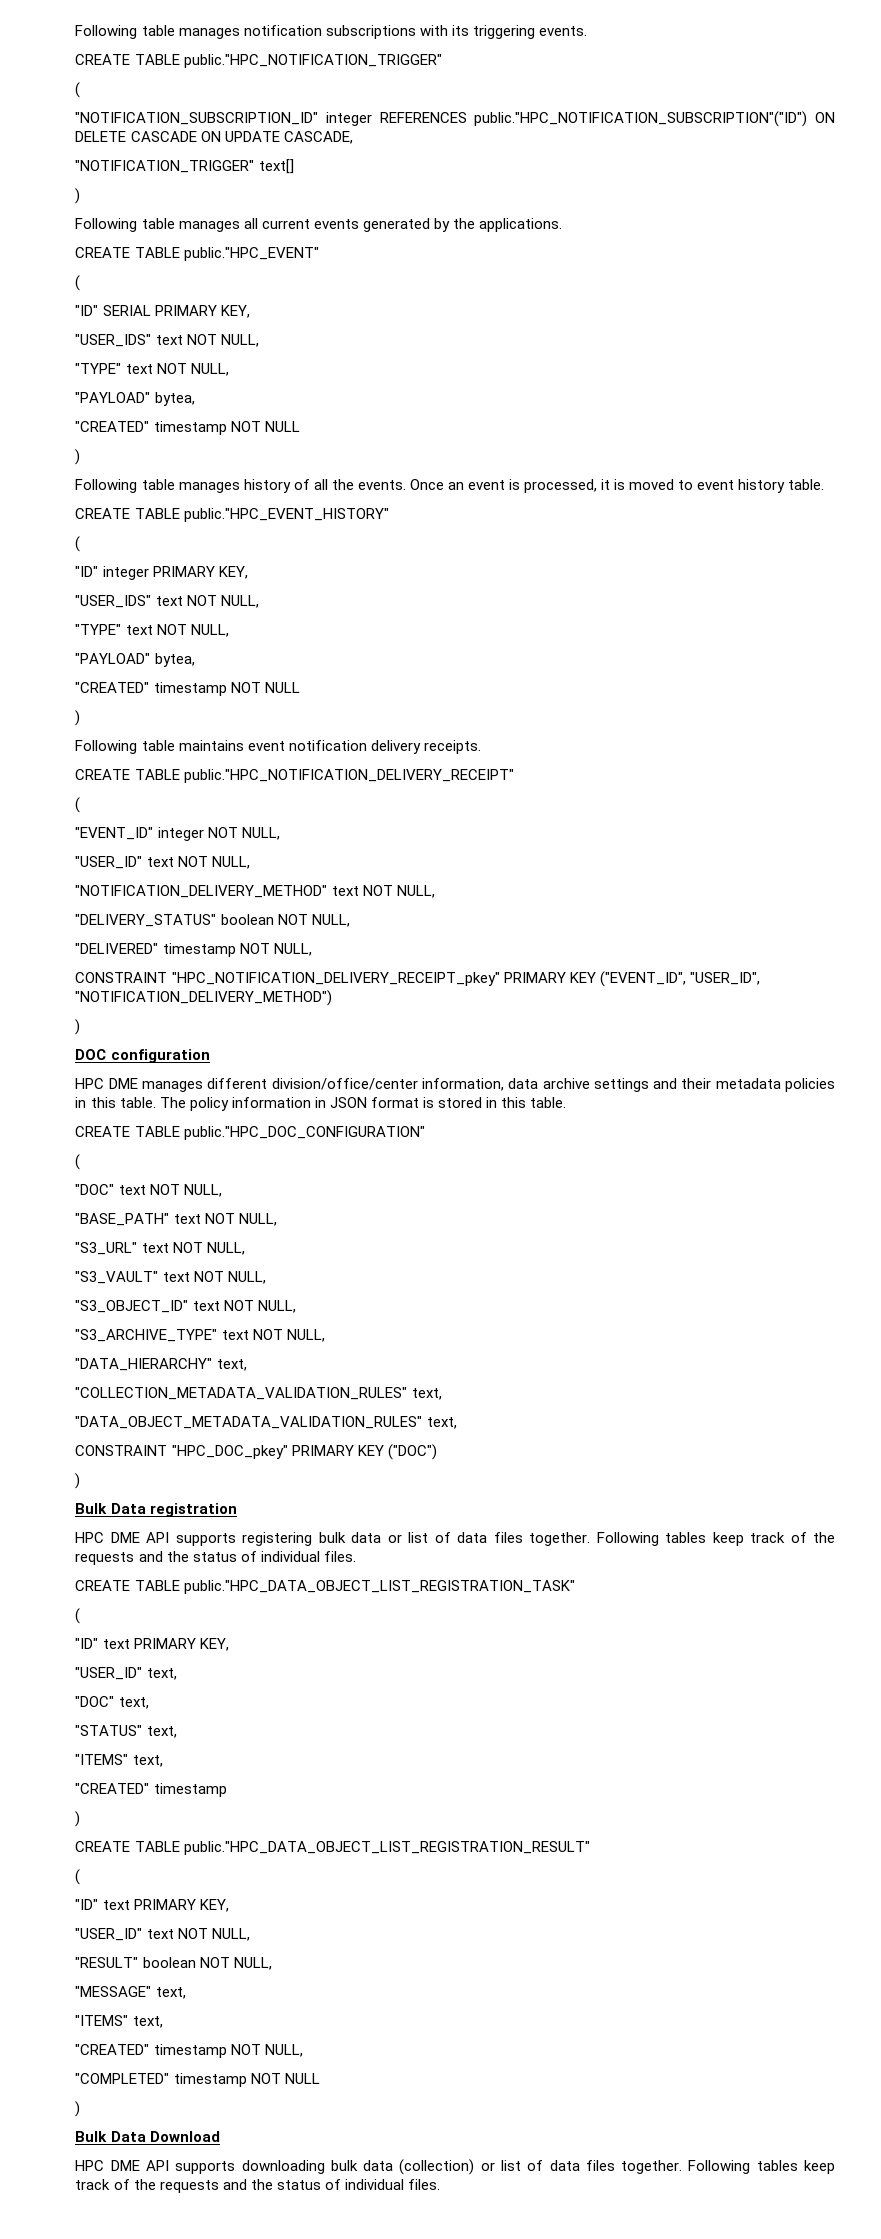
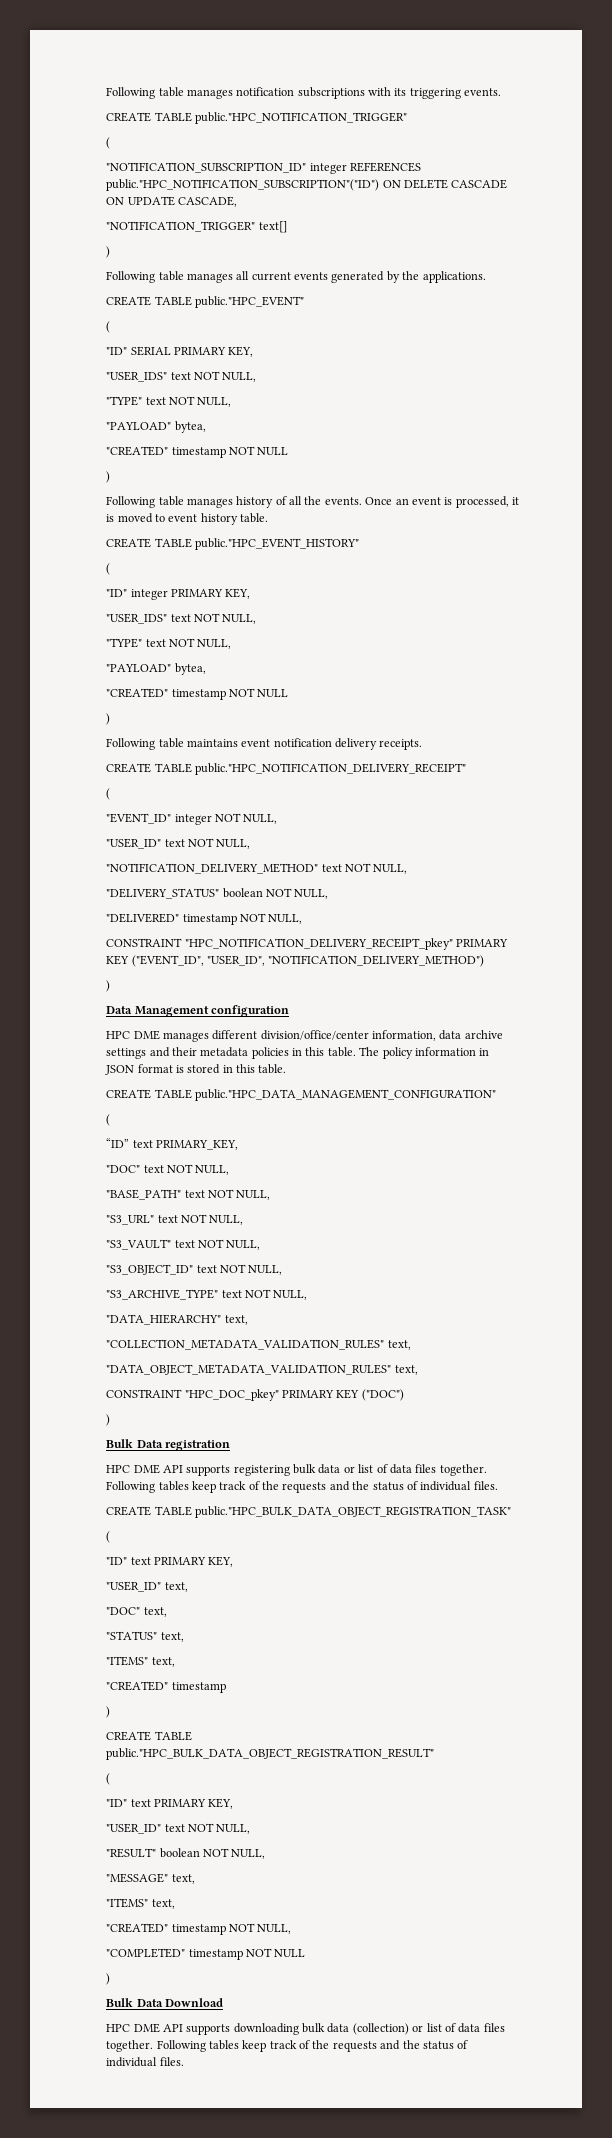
- DOC configuration
+ Data Management configuration
- CREATE TABLE public."HPC_DOC_CONFIGURATION"
+ CREATE TABLE public."HPC_DATA_MANAGEMENT_CONFIGURATION"
  (
+ “ID” text PRIMARY_KEY,
- CREATE TABLE public."HPC_DATA_OBJECT_LIST_REGISTRATION_TASK"
+ CREATE TABLE public."HPC_BULK_DATA_OBJECT_REGISTRATION_TASK"
- CREATE TABLE public."HPC_DATA_OBJECT_LIST_REGISTRATION_RESULT"
+ CREATE TABLE public."HPC_BULK_DATA_OBJECT_REGISTRATION_RESULT"

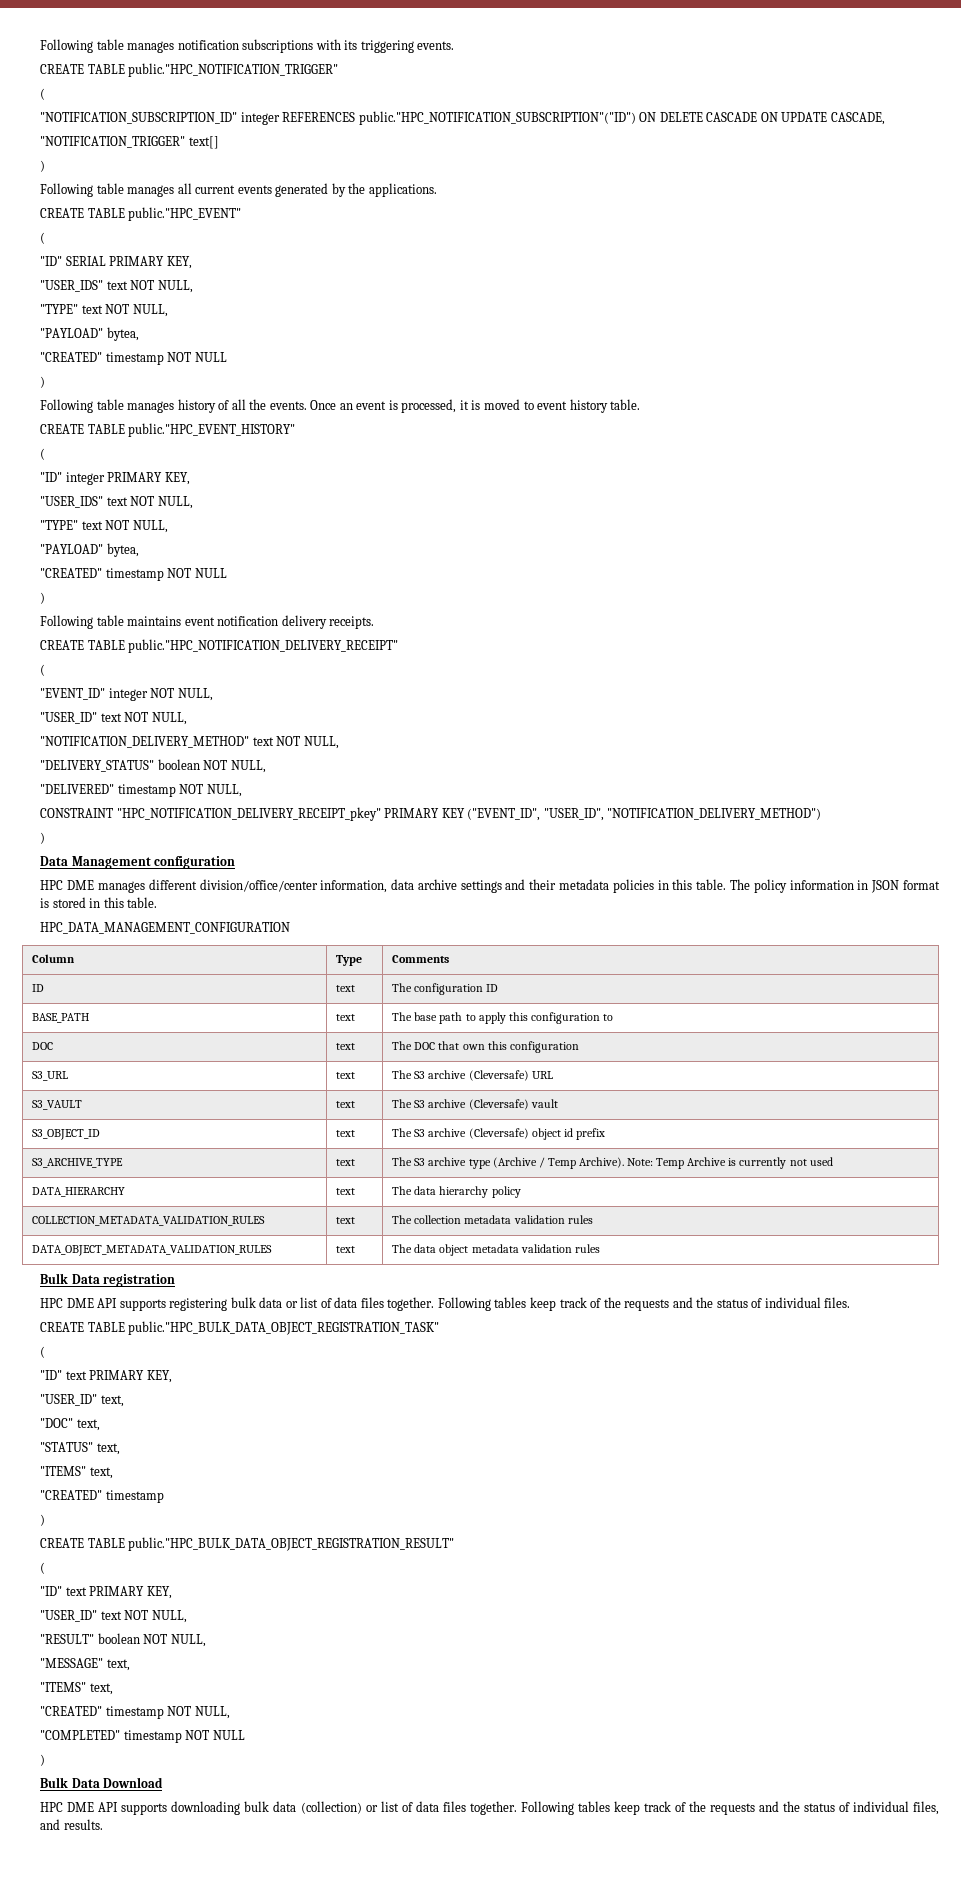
- CREATE TABLE public."HPC_DATA_MANAGEMENT_CONFIGURATION"
- (
- “ID” text PRIMARY_KEY,
- "DOC" text NOT NULL,
- "BASE_PATH" text NOT NULL,
- "S3_URL" text NOT NULL,
- "S3_VAULT" text NOT NULL,
- "S3_OBJECT_ID" text NOT NULL,
- "S3_ARCHIVE_TYPE" text NOT NULL,
- "DATA_HIERARCHY" text,
- "COLLECTION_METADATA_VALIDATION_RULES" text,
- "DATA_OBJECT_METADATA_VALIDATION_RULES" text,
- CONSTRAINT "HPC_DOC_pkey" PRIMARY KEY ("DOC")
- )
+ HPC_DATA_MANAGEMENT_CONFIGURATION
+ Column | Type | Comments
+ ID | text | The configuration ID
+ BASE_PATH | text | The base path to apply this configuration to
+ DOC | text | The DOC that own this configuration
+ S3_URL | text | The S3 archive (Cleversafe) URL
+ S3_VAULT | text | The S3 archive (Cleversafe) vault
+ S3_OBJECT_ID | text | The S3 archive (Cleversafe) object id prefix
+ S3_ARCHIVE_TYPE | text | The S3 archive type (Archive / Temp Archive). Note: Temp Archive is currently not used
+ DATA_HIERARCHY | text | The data hierarchy policy
+ COLLECTION_METADATA_VALIDATION_RULES | text | The collection metadata validation rules
+ DATA_OBJECT_METADATA_VALIDATION_RULES | text | The data object metadata validation rules
- HPC DME API supports downloading bulk data (collection) or list of data files together. Following tables keep track of the requests and the status of individual files.
+ HPC DME API supports downloading bulk data (collection) or list of data files together. Following tables keep track of the requests and the status of individual files, and results.

